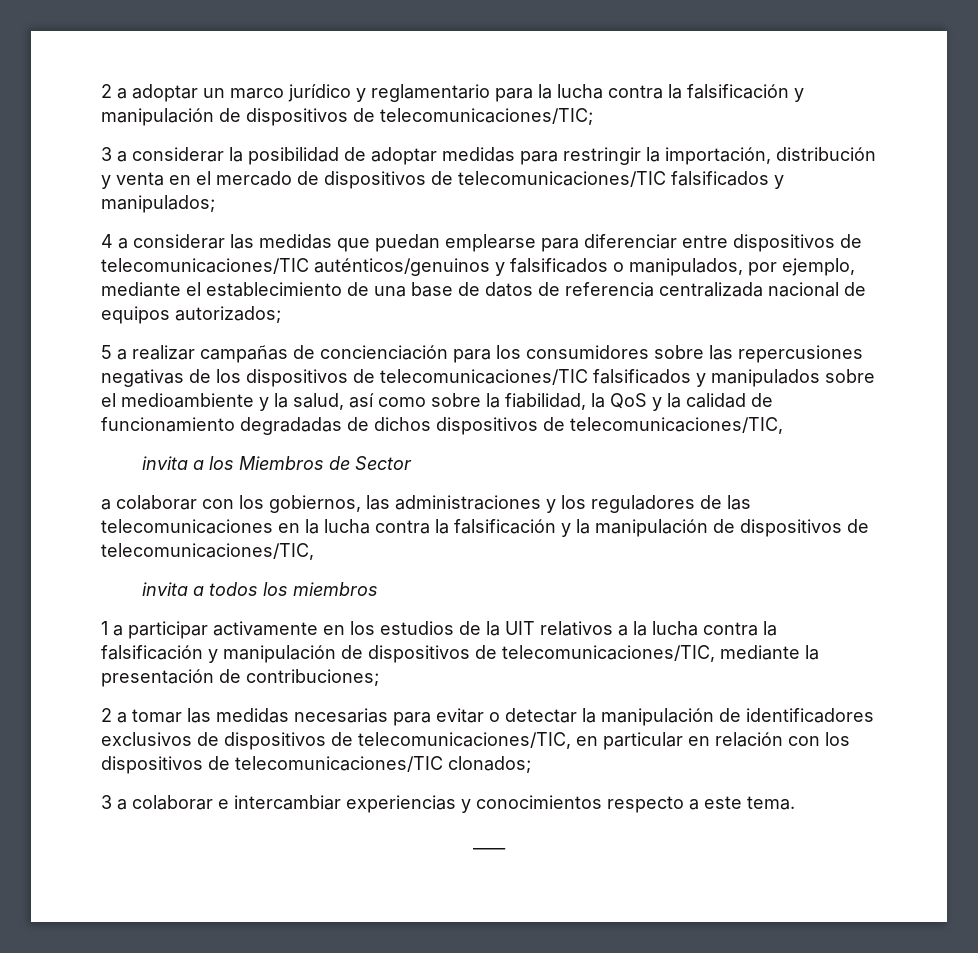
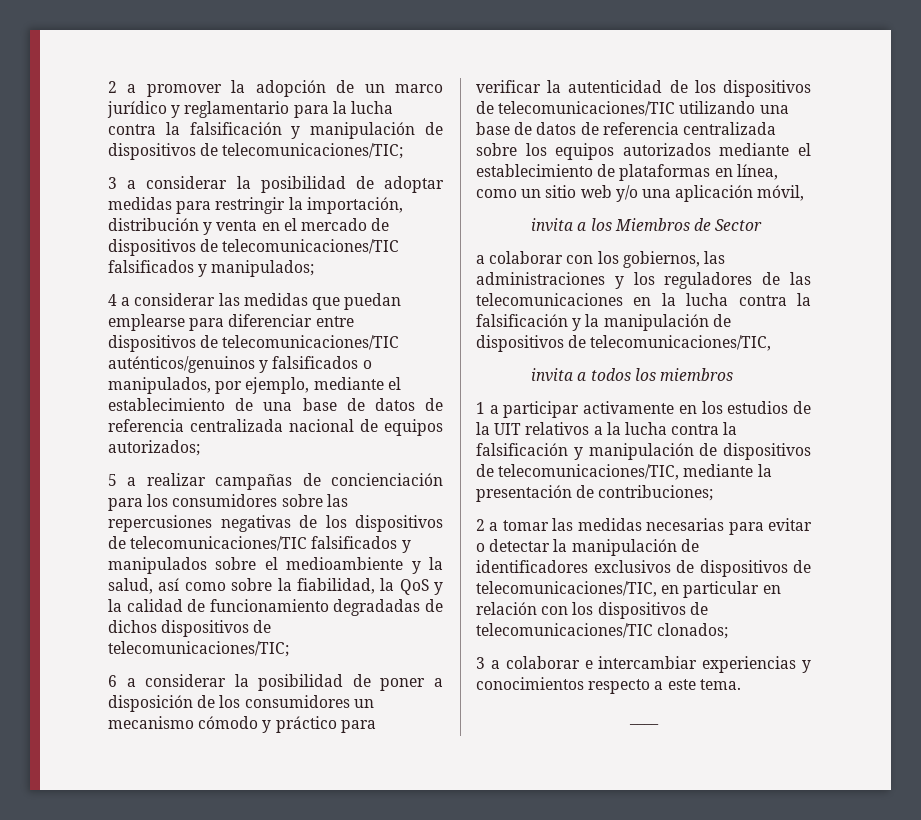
- 2 a adoptar un marco jurídico y reglamentario para la lucha contra la falsificación y manipulación de dispositivos de telecomunicaciones/TIC;
+ 2 a promover la adopción de un marco jurídico y reglamentario para la lucha contra la falsificación y manipulación de dispositivos de telecomunicaciones/TIC;
- 5 a realizar campañas de concienciación para los consumidores sobre las repercusiones negativas de los dispositivos de telecomunicaciones/TIC falsificados y manipulados sobre el medioambiente y la salud, así como sobre la fiabilidad, la QoS y la calidad de funcionamiento degradadas de dichos dispositivos de telecomunicaciones/TIC,
+ 5 a realizar campañas de concienciación para los consumidores sobre las repercusiones negativas de los dispositivos de telecomunicaciones/TIC falsificados y manipulados sobre el medioambiente y la salud, así como sobre la fiabilidad, la QoS y la calidad de funcionamiento degradadas de dichos dispositivos de telecomunicaciones/TIC;
+ 6 a considerar la posibilidad de poner a disposición de los consumidores un mecanismo cómodo y práctico para verificar la autenticidad de los dispositivos de telecomunicaciones/TIC utilizando una base de datos de referencia centralizada sobre los equipos autorizados mediante el establecimiento de plataformas en línea, como un sitio web y/o una aplicación móvil,

